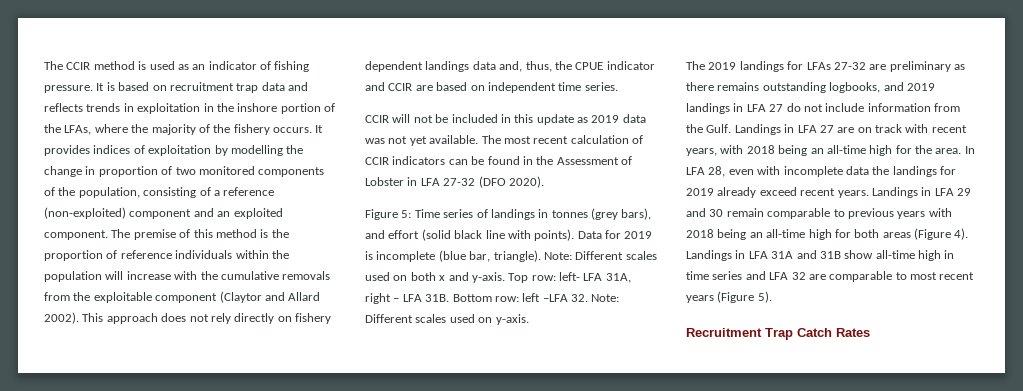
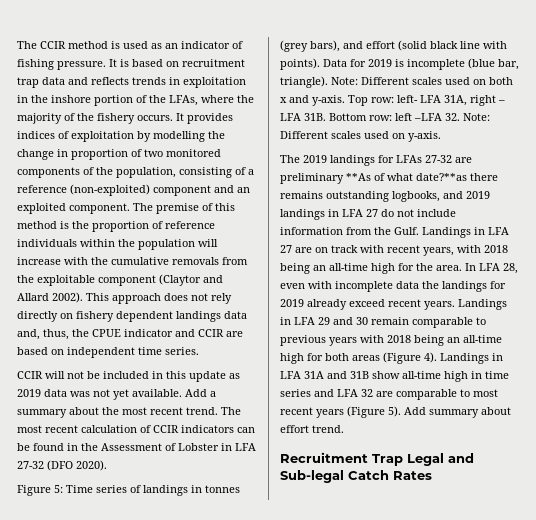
+ Add a summary about the most recent trend.
- The 2019 landings for LFAs 27-32 are preliminary as there remains outstanding logbooks, and 2019 landings in LFA 27 do not include information from the Gulf.
+ The 2019 landings for LFAs 27-32 are preliminary **As of what date?**as there remains outstanding logbooks, and 2019 landings in LFA 27 do not include information from the Gulf.
+ Add summary about effort trend.
- Recruitment Trap Catch Rates
+ Recruitment Trap Legal and Sub-legal Catch Rates

